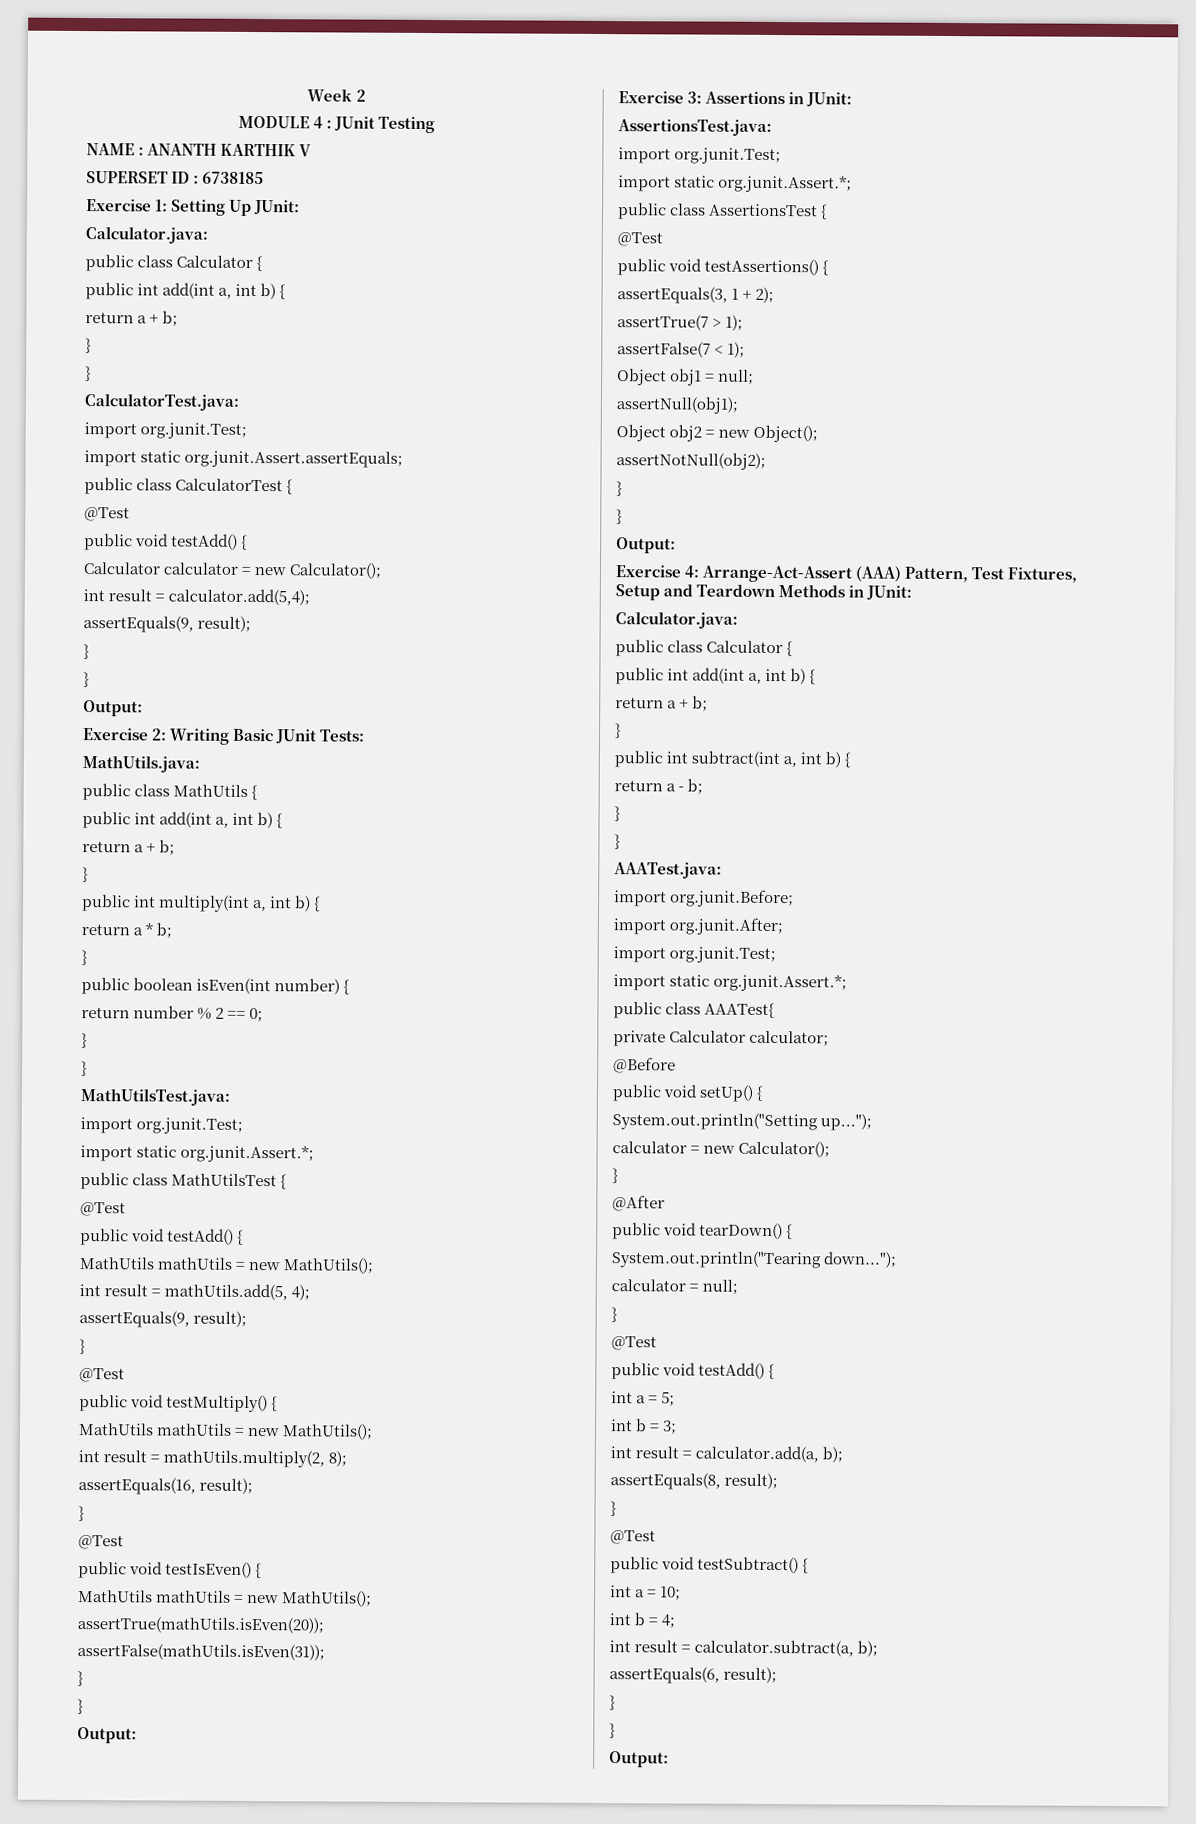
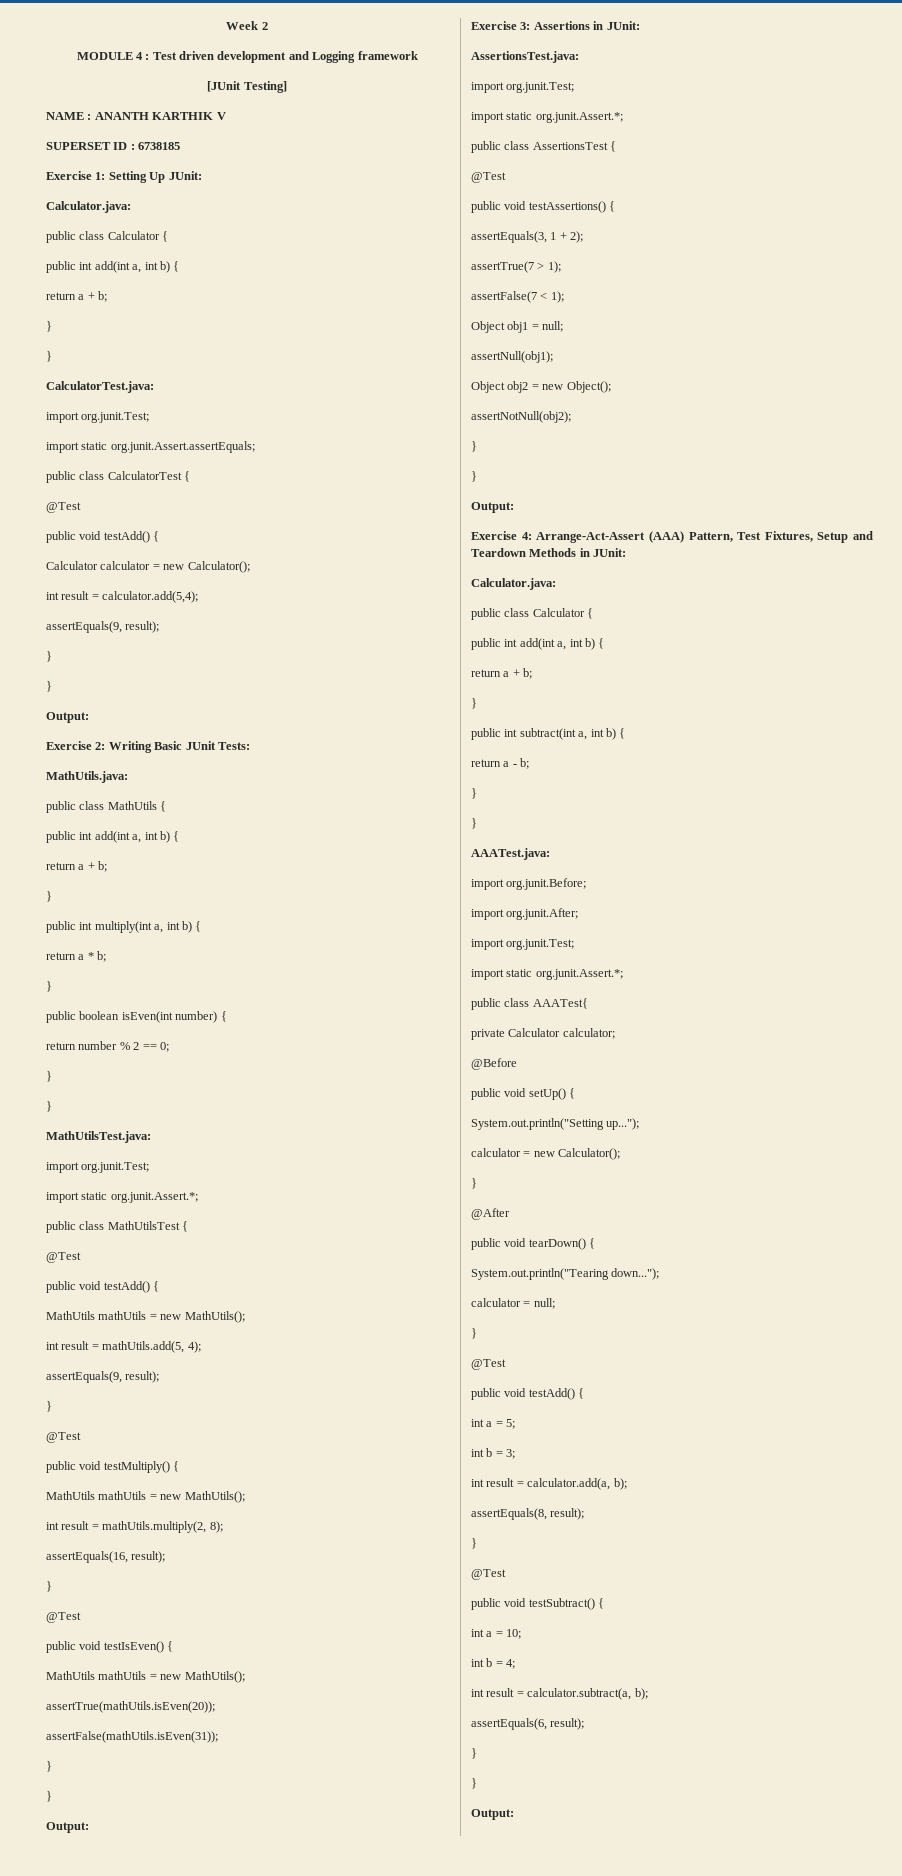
- MODULE 4 : JUnit Testing
+ MODULE 4 : Test driven development and Logging framework
+ [JUnit Testing]

